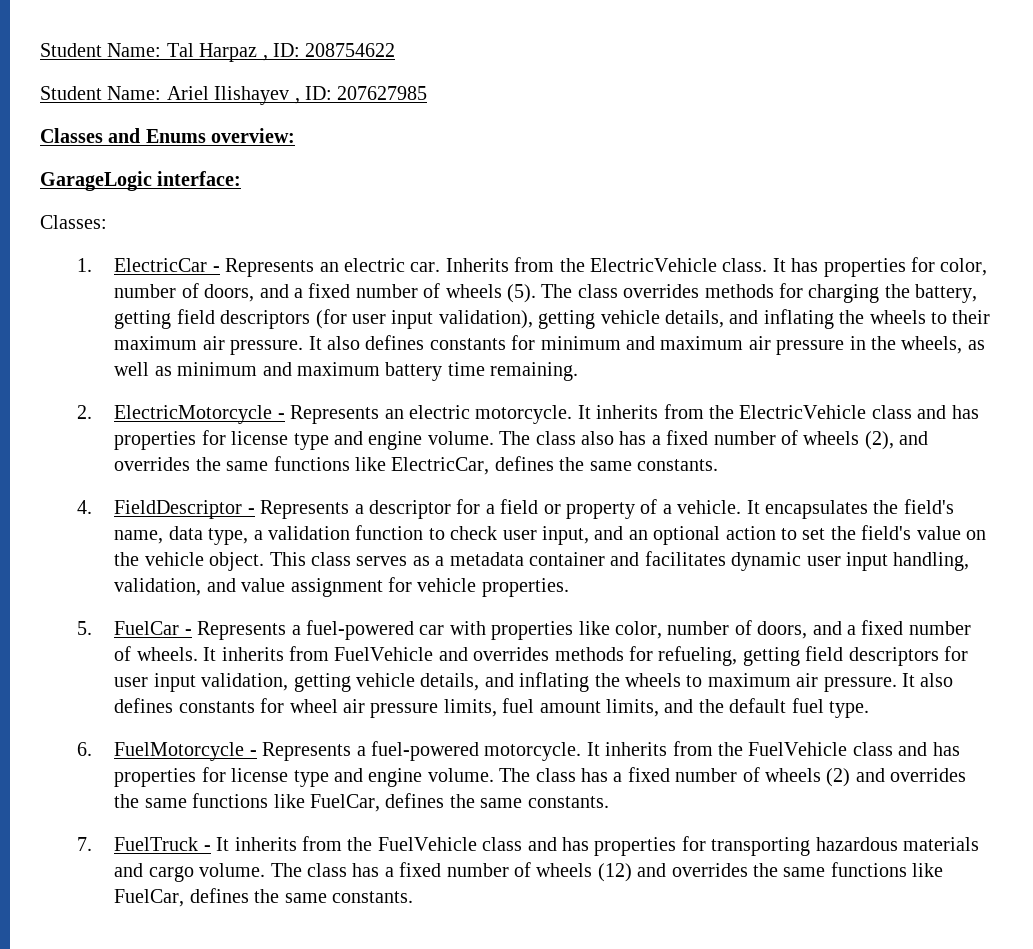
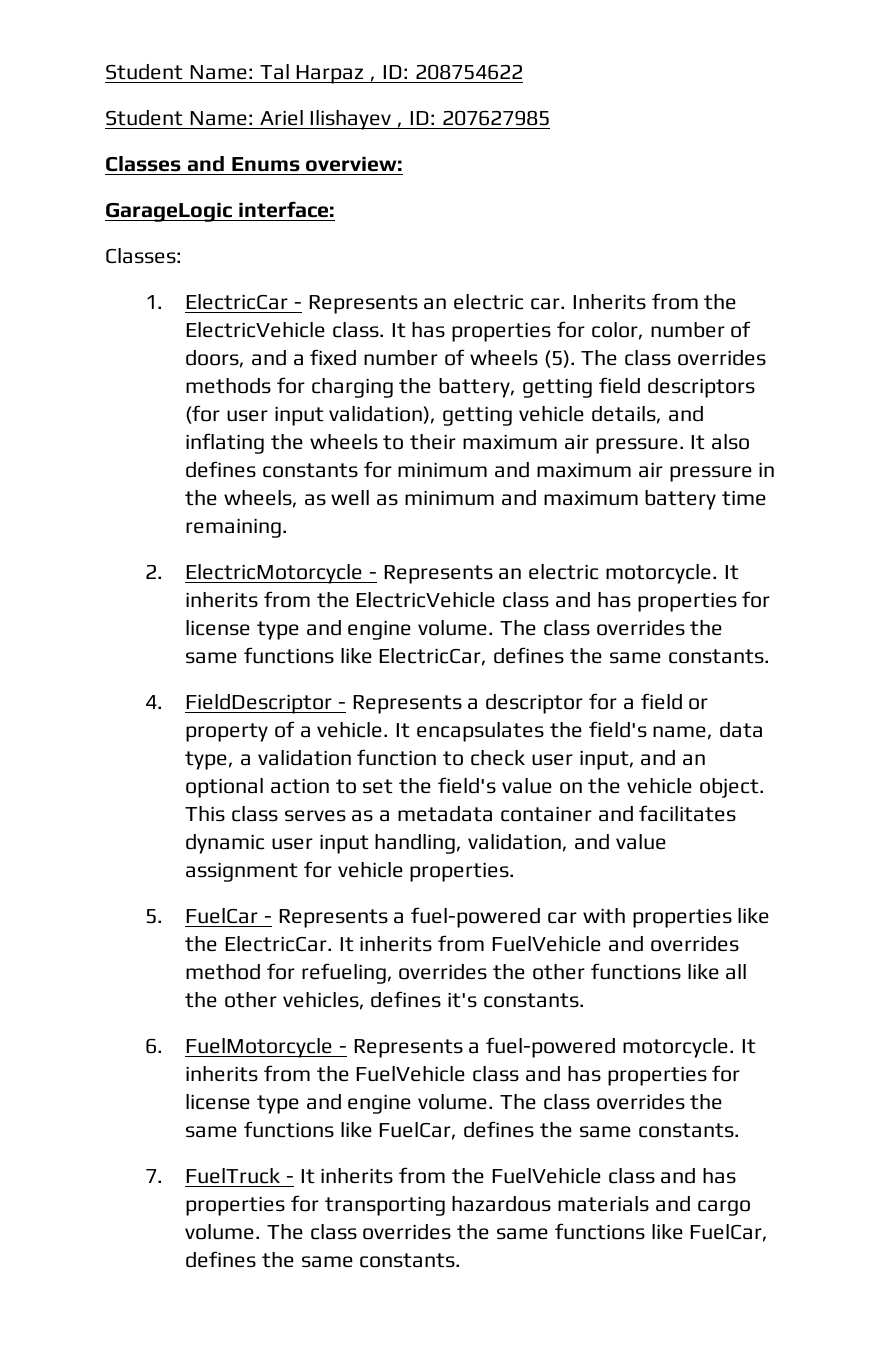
- The class also has a fixed number of wheels (2), and overrides the same functions like ElectricCar, defines the same constants.
+ The class overrides the same functions like ElectricCar, defines the same constants.
- 5. FuelCar - Represents a fuel-powered car with properties like color, number of doors, and a fixed number of wheels.
+ 5. FuelCar - Represents a fuel-powered car with properties like the ElectricCar.
- It inherits from FuelVehicle and overrides methods for refueling, getting field descriptors for user input validation, getting vehicle details, and inflating the wheels to maximum air pressure. It also defines constants for wheel air pressure limits, fuel amount limits, and the default fuel type.
+ It inherits from FuelVehicle and overrides method for refueling, overrides the other functions like all the other vehicles, defines it's constants.
- It inherits from the FuelVehicle class and has properties for license type and engine volume. The class has a fixed number of wheels (2) and overrides the same functions like FuelCar, defines the same constants.
+ It inherits from the FuelVehicle class and has properties for license type and engine volume. The class overrides the same functions like FuelCar, defines the same constants.
- 7. FuelTruck - It inherits from the FuelVehicle class and has properties for transporting hazardous materials and cargo volume. The class has a fixed number of wheels (12) and overrides the same functions like FuelCar, defines the same constants.
+ 7. FuelTruck - It inherits from the FuelVehicle class and has properties for transporting hazardous materials and cargo volume. The class overrides the same functions like FuelCar, defines the same constants.

